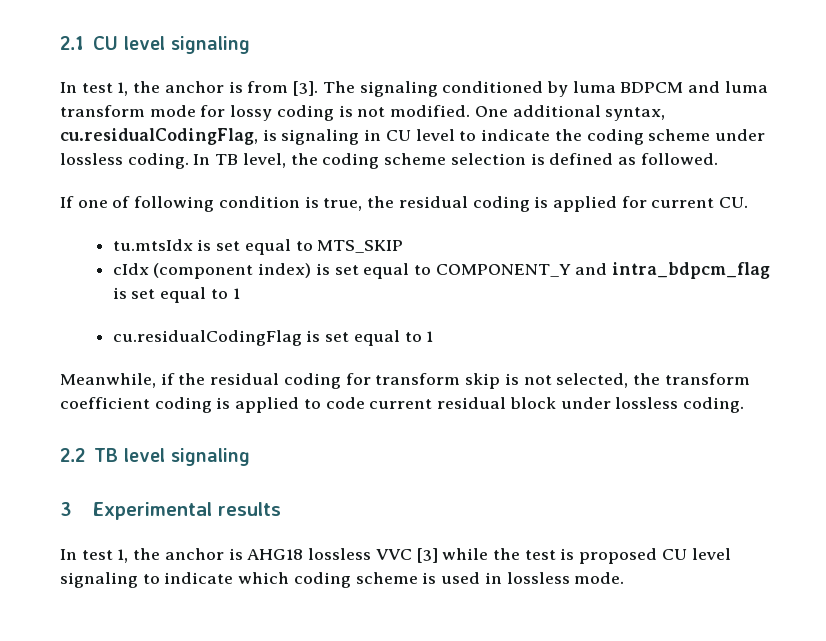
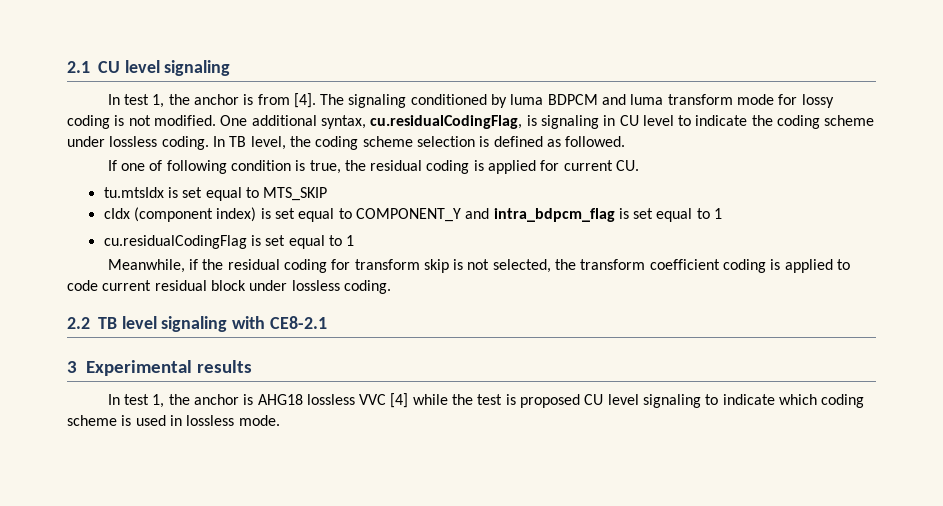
- In test 1, the anchor is from [3].
+ In test 1, the anchor is from [4].
- 2.2 TB level signaling
+ 2.2 TB level signaling with CE8-2.1
- In test 1, the anchor is AHG18 lossless VVC [3] while the test is proposed CU level signaling to indicate which coding scheme is used in lossless mode.
+ In test 1, the anchor is AHG18 lossless VVC [4] while the test is proposed CU level signaling to indicate which coding scheme is used in lossless mode.

